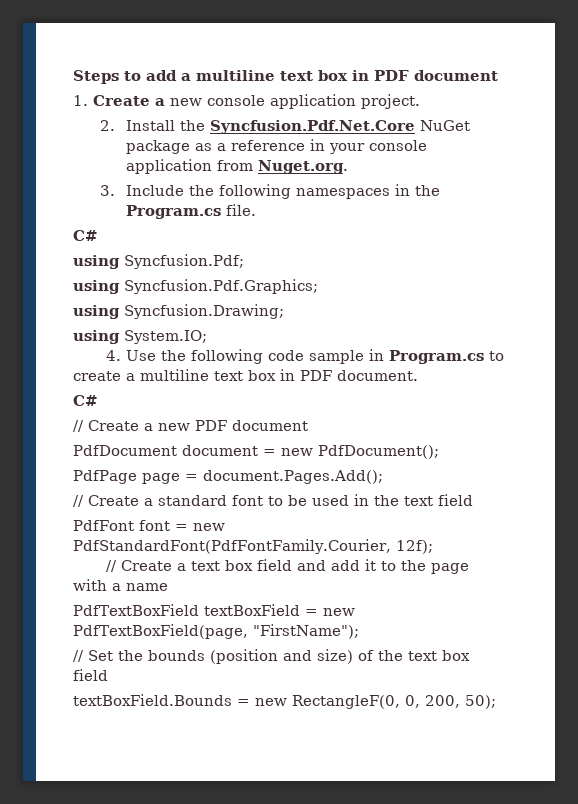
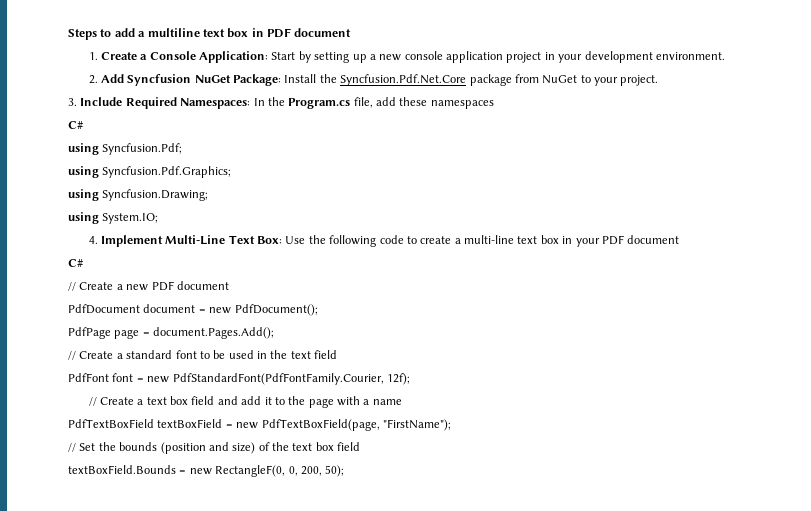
- 1. Create a new console application project.
- 2. Install the Syncfusion.Pdf.Net.Core NuGet package as a reference in your console application from Nuget.org.
- 3. Include the following namespaces in the Program.cs file.
+ 1. Create a Console Application: Start by setting up a new console application project in your development environment.
+ 2. Add Syncfusion NuGet Package: Install the Syncfusion.Pdf.Net.Core package from NuGet to your project.
+ 3. Include Required Namespaces: In the Program.cs file, add these namespaces
- 4. Use the following code sample in Program.cs to create a multiline text box in PDF document.
+ 4. Implement Multi-Line Text Box: Use the following code to create a multi-line text box in your PDF document

